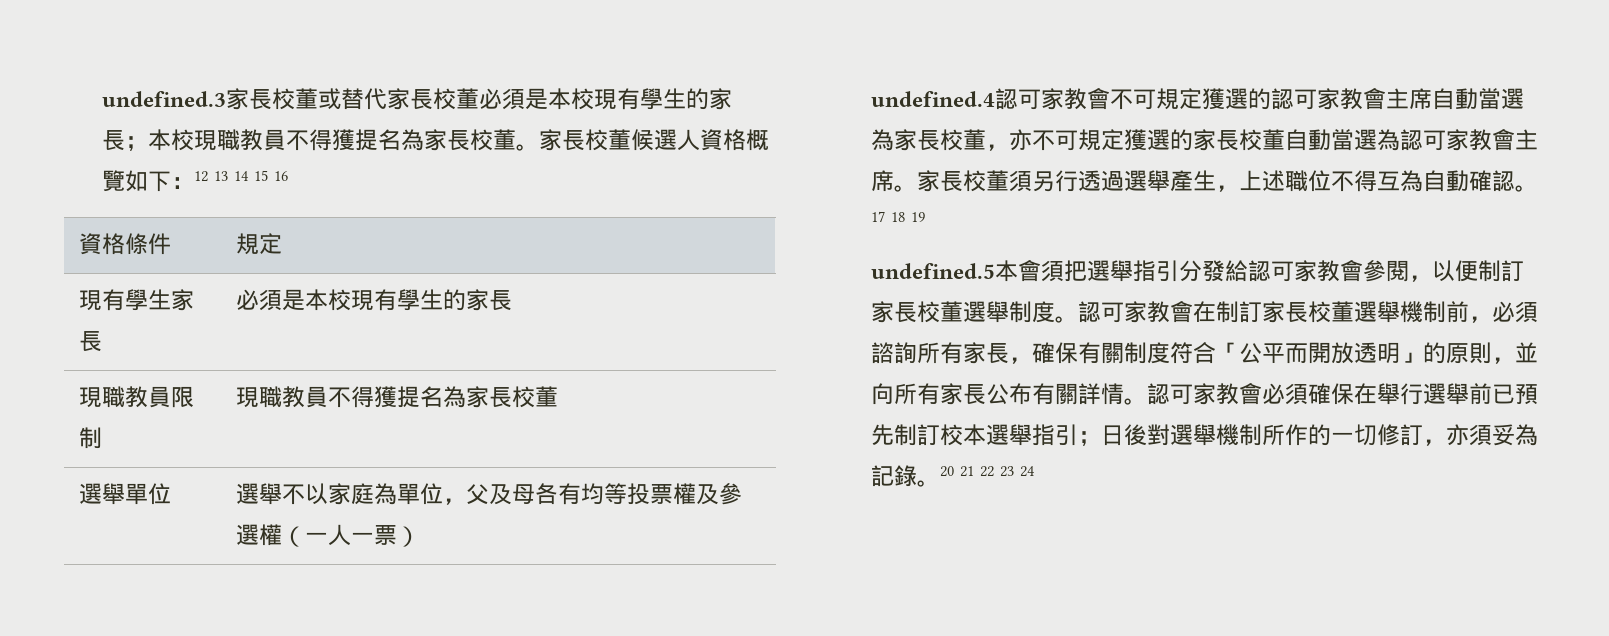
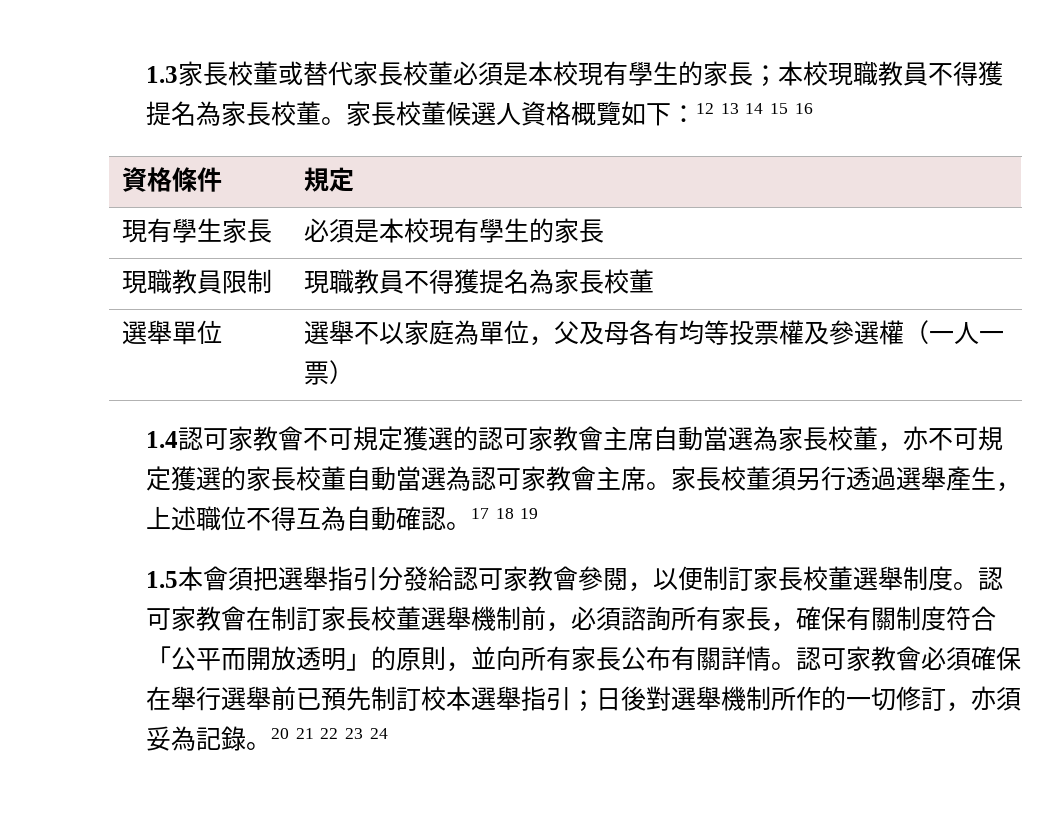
- undefined.3家長校董或替代家長校董必須是本校現有學生的家長；本校現職教員不得獲提名為家長校董。
+ 1.3家長校董或替代家長校董必須是本校現有學生的家長；本校現職教員不得獲提名為家長校董。
- undefined.4認可家教會不可規定獲選的認可家教會主席自動當選為家長校董，亦不可規定獲選的家長校董自動當選為認可家教會主席。
+ 1.4認可家教會不可規定獲選的認可家教會主席自動當選為家長校董，亦不可規定獲選的家長校董自動當選為認可家教會主席。
- undefined.5本會須把選舉指引分發給認可家教會參閱，以便制訂家長校董選舉制度。
+ 1.5本會須把選舉指引分發給認可家教會參閱，以便制訂家長校董選舉制度。

